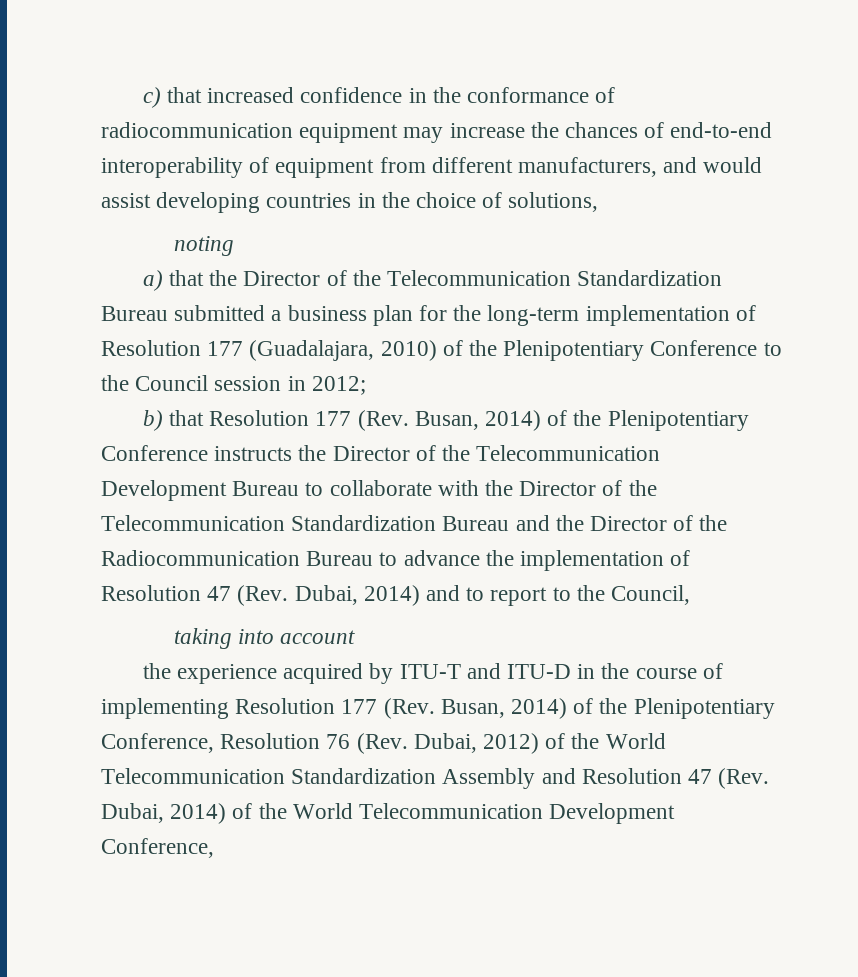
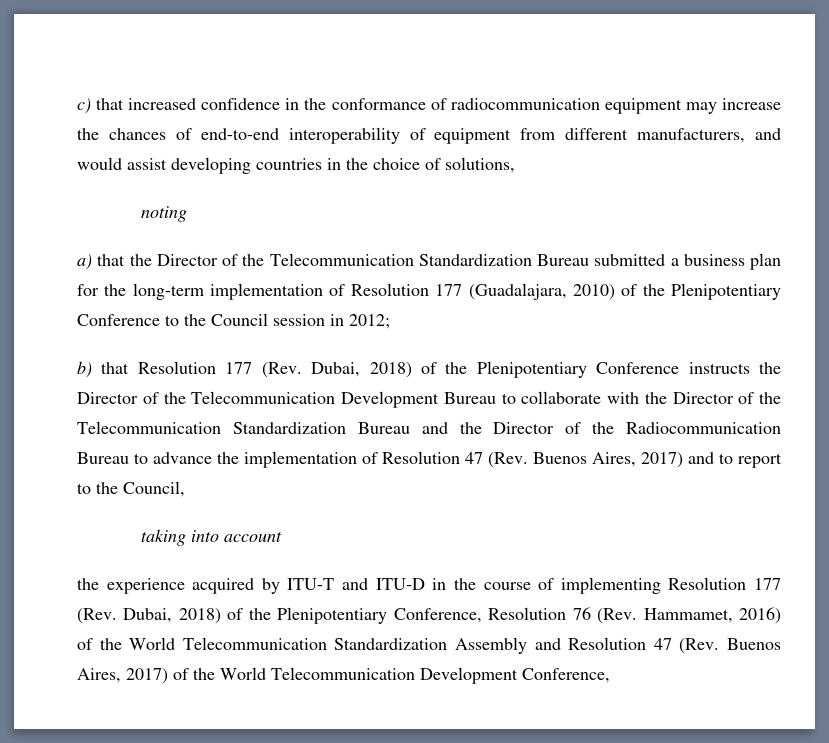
- b) that Resolution 177 (Rev. Busan, 2014) of the Plenipotentiary Conference instructs the Director of the Telecommunication Development Bureau to collaborate with the Director of the Telecommunication Standardization Bureau and the Director of the Radiocommunication Bureau to advance the implementation of Resolution 47 (Rev. Dubai, 2014) and to report to the Council,
+ b) that Resolution 177 (Rev. Dubai, 2018) of the Plenipotentiary Conference instructs the Director of the Telecommunication Development Bureau to collaborate with the Director of the Telecommunication Standardization Bureau and the Director of the Radiocommunication Bureau to advance the implementation of Resolution 47 (Rev. Buenos Aires, 2017) and to report to the Council,
- the experience acquired by ITU-T and ITU-D in the course of implementing Resolution 177 (Rev. Busan, 2014) of the Plenipotentiary Conference, Resolution 76 (Rev. Dubai, 2012) of the World Telecommunication Standardization Assembly and Resolution 47 (Rev. Dubai, 2014) of the World Telecommunication Development Conference,
+ the experience acquired by ITU-T and ITU-D in the course of implementing Resolution 177 (Rev. Dubai, 2018) of the Plenipotentiary Conference, Resolution 76 (Rev. Hammamet, 2016) of the World Telecommunication Standardization Assembly and Resolution 47 (Rev. Buenos Aires, 2017) of the World Telecommunication Development Conference,

